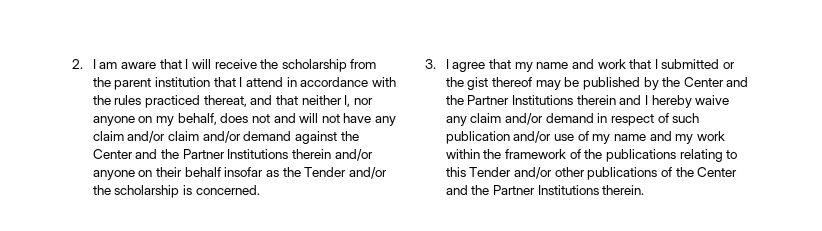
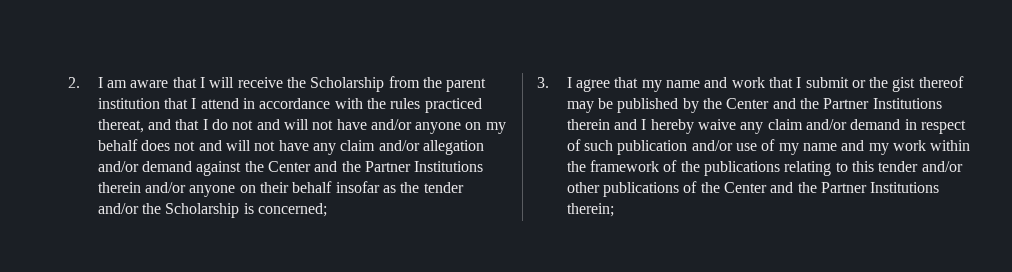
- 2. I am aware that I will receive the scholarship from the parent institution that I attend in accordance with the rules practiced thereat, and that neither I, nor anyone on my behalf, does not and will not have any claim and/or claim and/or demand against the Center and the Partner Institutions therein and/or anyone on their behalf insofar as the Tender and/or the scholarship is concerned.
+ 2. I am aware that I will receive the Scholarship from the parent institution that I attend in accordance with the rules practiced thereat, and that I do not and will not have and/or anyone on my behalf does not and will not have any claim and/or allegation and/or demand against the Center and the Partner Institutions therein and/or anyone on their behalf insofar as the tender and/or the Scholarship is concerned;
- 3. I agree that my name and work that I submitted or the gist thereof may be published by the Center and the Partner Institutions therein and I hereby waive any claim and/or demand in respect of such publication and/or use of my name and my work within the framework of the publications relating to this Tender and/or other publications of the Center and the Partner Institutions therein.
+ 3. I agree that my name and work that I submit or the gist thereof may be published by the Center and the Partner Institutions therein and I hereby waive any claim and/or demand in respect of such publication and/or use of my name and my work within the framework of the publications relating to this tender and/or other publications of the Center and the Partner Institutions therein;

